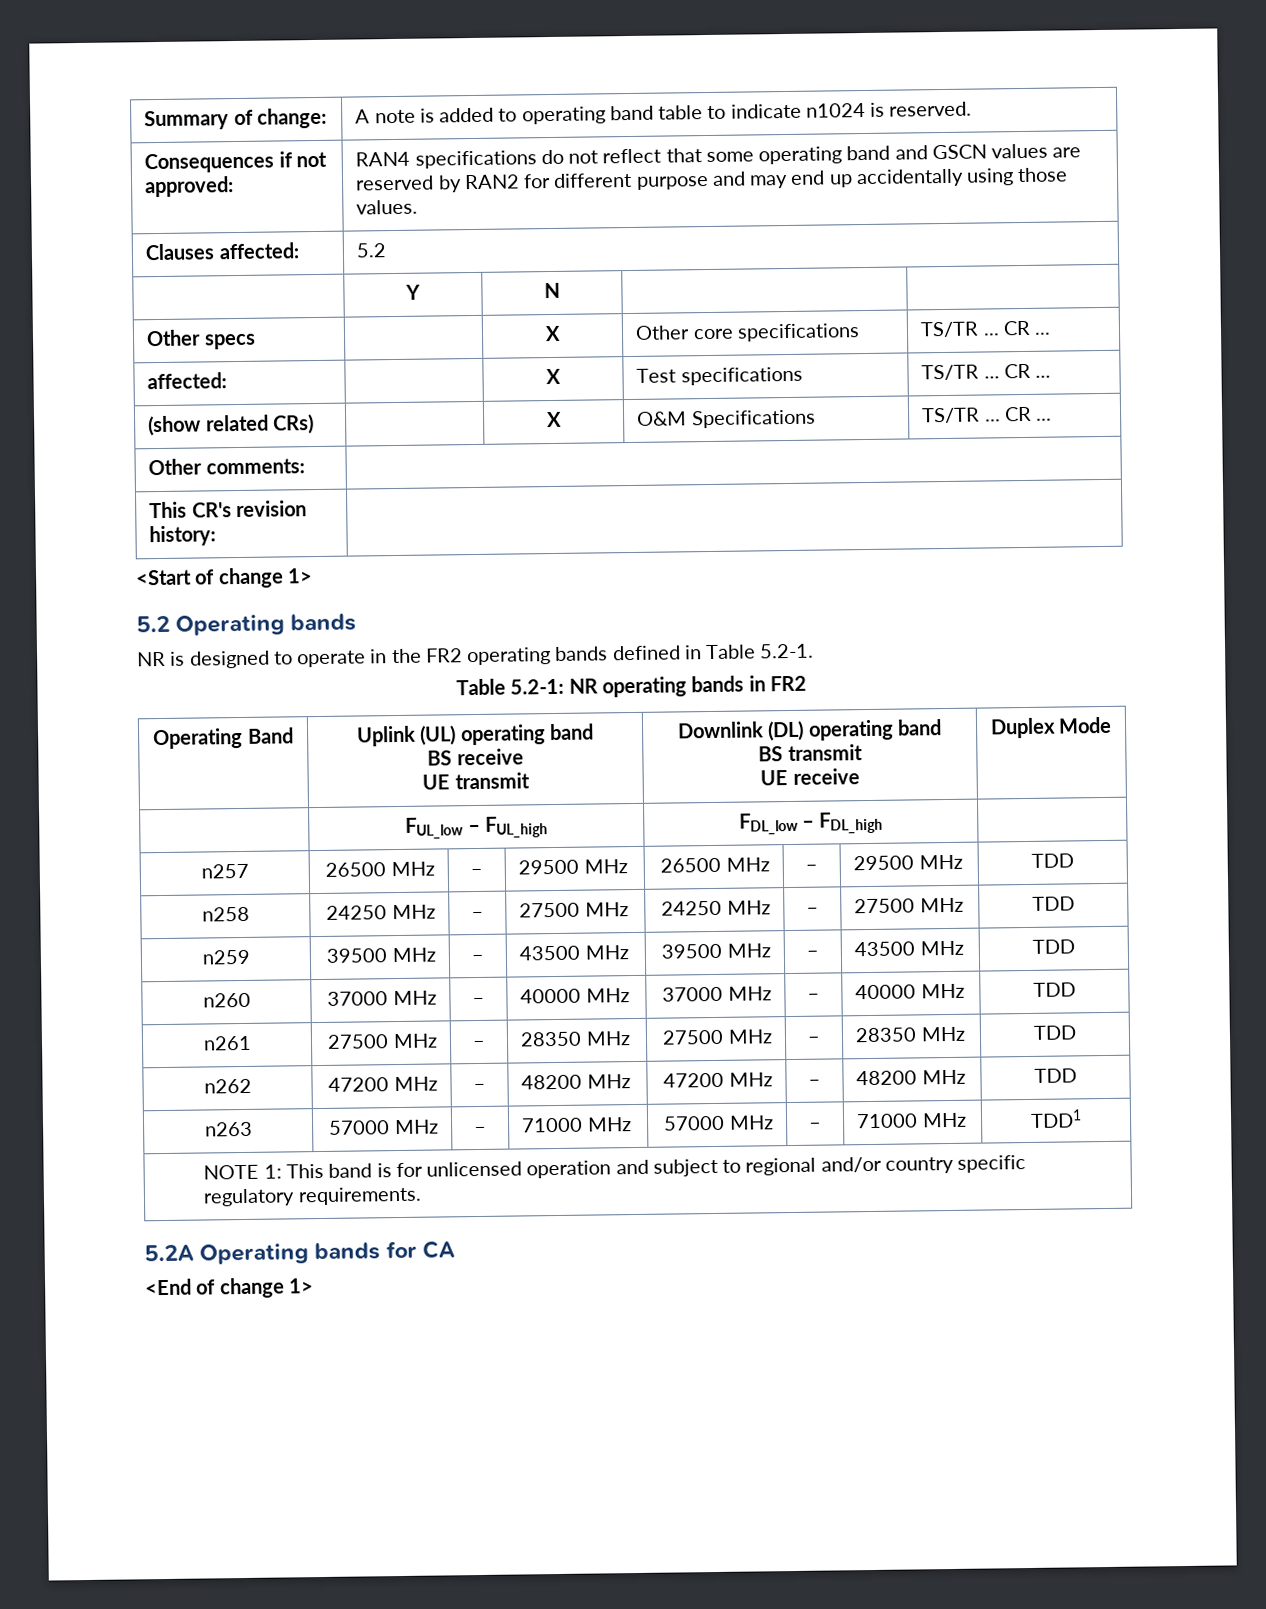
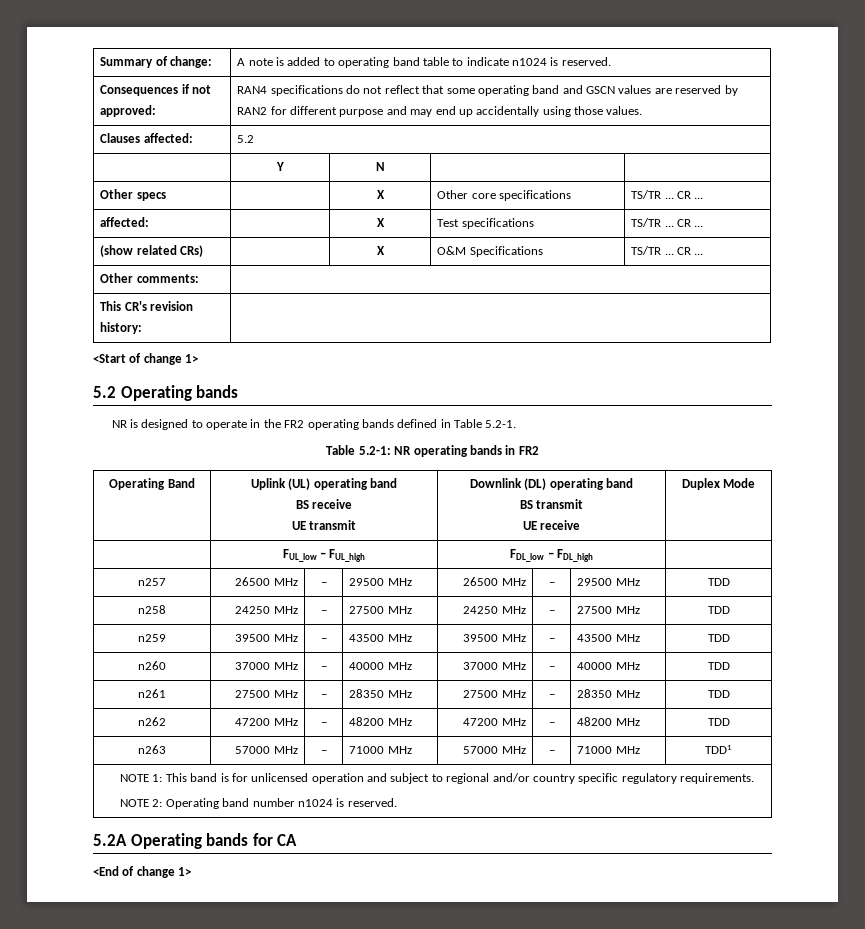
  NOTE 1: This band is for unlicensed operation and subject to regional and/or country specific regulatory requirements.
+ NOTE 2: Operating band number n1024 is reserved.

